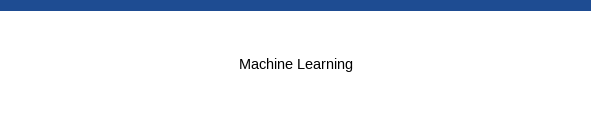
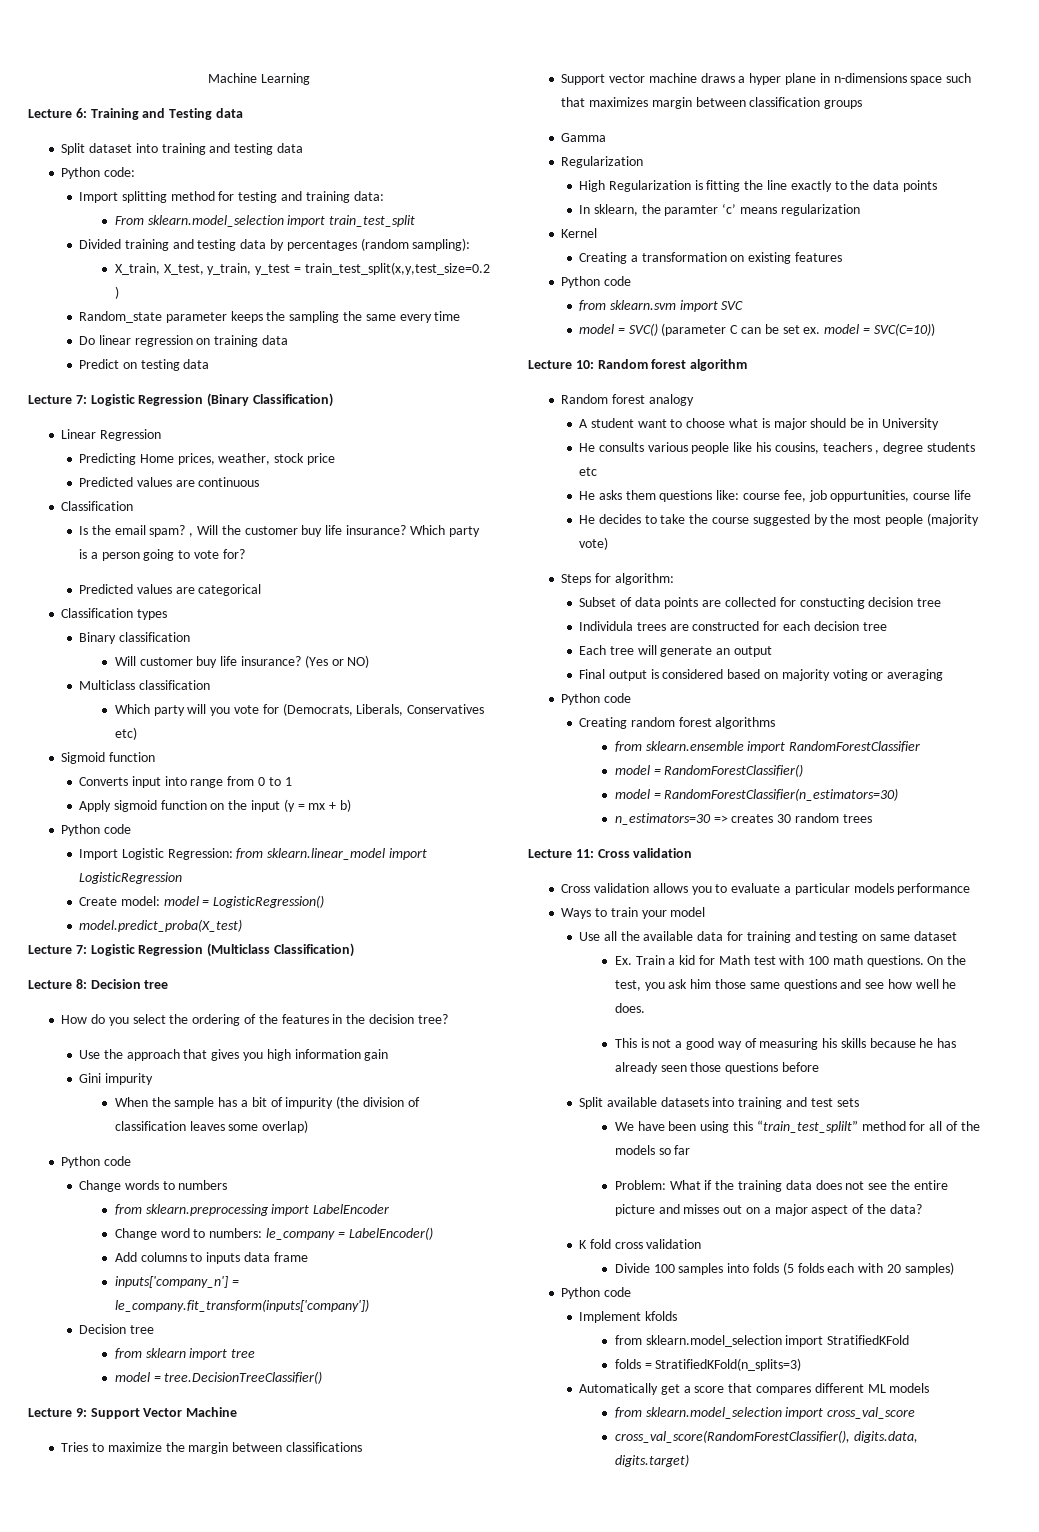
+ Lecture 6: Training and Testing data
+ Split dataset into training and testing data
+ Python code:
+ Import splitting method for testing and training data:
+ From sklearn.model_selection import train_test_split
+ Divided training and testing data by percentages (random sampling):
+ X_train, X_test, y_train, y_test = train_test_split(x,y,test_size=0.2 )
+ Random_state parameter keeps the sampling the same every time
+ Do linear regression on training data
+ Predict on testing data
+ Lecture 7: Logistic Regression (Binary Classification)
+ Linear Regression
+ Predicting Home prices, weather, stock price
+ Predicted values are continuous
+ Classification
+ Is the email spam? , Will the customer buy life insurance? Which party is a person going to vote for?
+ Predicted values are categorical
+ Classification types
+ Binary classification
+ Will customer buy life insurance? (Yes or NO)
+ Multiclass classification
+ Which party will you vote for (Democrats, Liberals, Conservatives etc)
+ Sigmoid function
+ Converts input into range from 0 to 1
+ Apply sigmoid function on the input (y = mx + b)
+ Python code
+ Import Logistic Regression: from sklearn.linear_model import LogisticRegression
+ Create model: model = LogisticRegression()
+ model.predict_proba(X_test)
+ Lecture 7: Logistic Regression (Multiclass Classification)
+ Lecture 8: Decision tree
+ How do you select the ordering of the features in the decision tree?
+ Use the approach that gives you high information gain
+ Gini impurity
+ When the sample has a bit of impurity (the division of classification leaves some overlap)
+ Python code
+ Change words to numbers
+ from sklearn.preprocessing import LabelEncoder
+ Change word to numbers: le_company = LabelEncoder()
+ Add columns to inputs data frame
+ inputs['company_n'] = le_company.fit_transform(inputs['company'])
+ Decision tree
+ from sklearn import tree
+ model = tree.DecisionTreeClassifier()
+ Lecture 9: Support Vector Machine
+ Tries to maximize the margin between classifications
+ Support vector machine draws a hyper plane in n-dimensions space such that maximizes margin between classification groups
+ Gamma
+ Regularization
+ High Regularization is fitting the line exactly to the data points
+ In sklearn, the paramter ‘c’ means regularization
+ Kernel
+ Creating a transformation on existing features
+ Python code
+ from sklearn.svm import SVC
+ model = SVC() (parameter C can be set ex. model = SVC(C=10))
+ Lecture 10: Random forest algorithm
+ Random forest analogy
+ A student want to choose what is major should be in University
+ He consults various people like his cousins, teachers , degree students etc
+ He asks them questions like: course fee, job oppurtunities, course life
+ He decides to take the course suggested by the most people (majority vote)
+ Steps for algorithm:
+ Subset of data points are collected for constucting decision tree
+ Individula trees are constructed for each decision tree
+ Each tree will generate an output
+ Final output is considered based on majority voting or averaging
+ Python code
+ Creating random forest algorithms
+ from sklearn.ensemble import RandomForestClassifier
+ model = RandomForestClassifier()
+ model = RandomForestClassifier(n_estimators=30)
+ n_estimators=30 => creates 30 random trees
+ Lecture 11: Cross validation
+ Cross validation allows you to evaluate a particular models performance
+ Ways to train your model
+ Use all the available data for training and testing on same dataset
+ Ex. Train a kid for Math test with 100 math questions. On the test, you ask him those same questions and see how well he does.
+ This is not a good way of measuring his skills because he has already seen those questions before
+ Split available datasets into training and test sets
+ We have been using this “train_test_splilt” method for all of the models so far
+ Problem: What if the training data does not see the entire picture and misses out on a major aspect of the data?
+ K fold cross validation
+ Divide 100 samples into folds (5 folds each with 20 samples)
+ Python code
+ Implement kfolds
+ from sklearn.model_selection import StratifiedKFold
+ folds = StratifiedKFold(n_splits=3)
+ Automatically get a score that compares different ML models
+ from sklearn.model_selection import cross_val_score
+ cross_val_score(RandomForestClassifier(), digits.data, digits.target)

